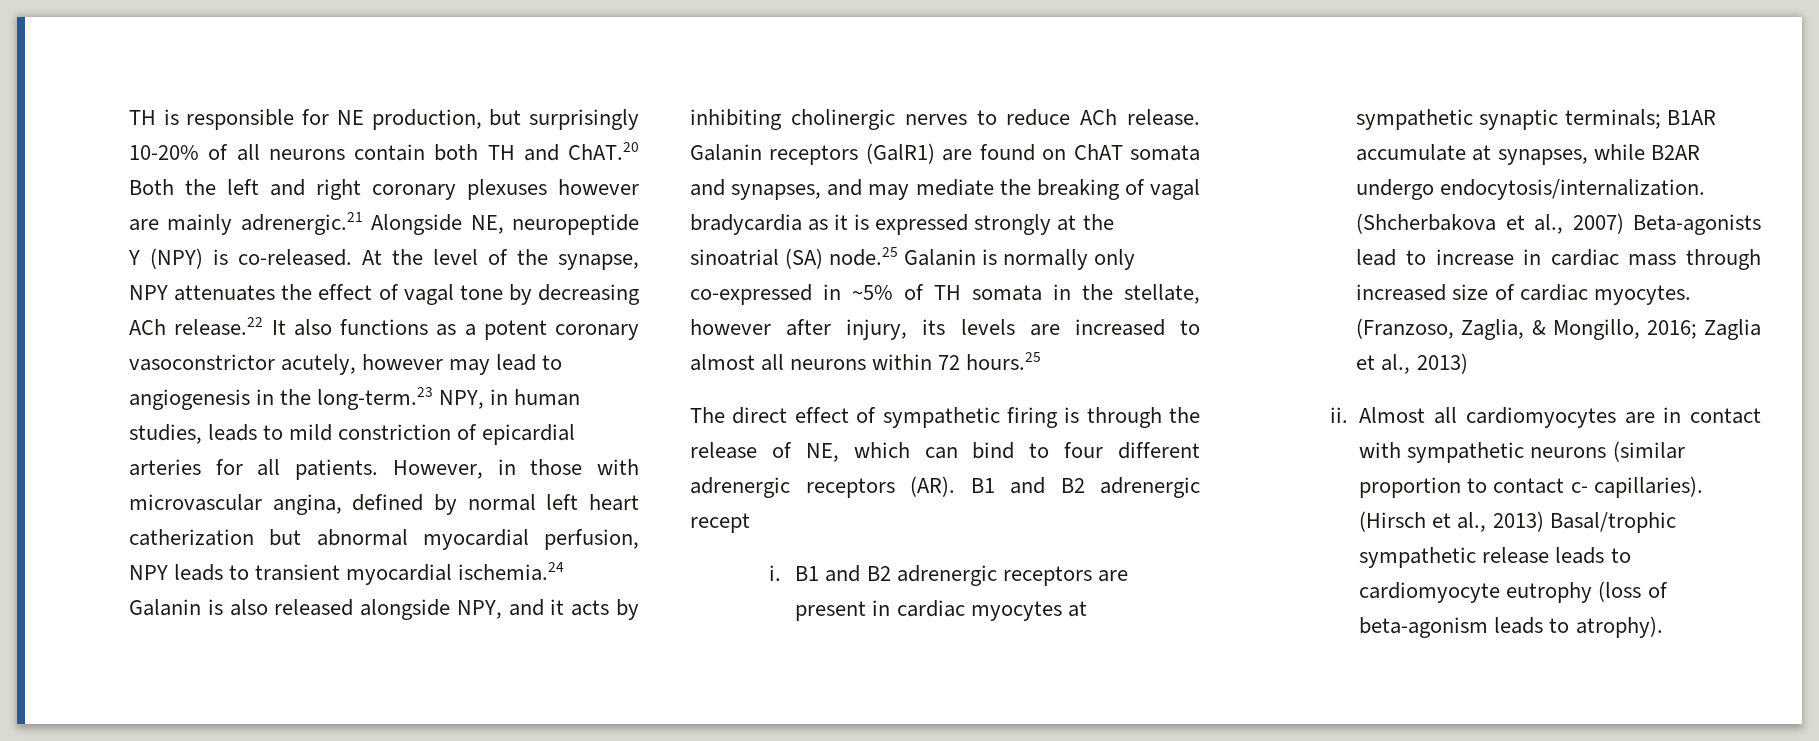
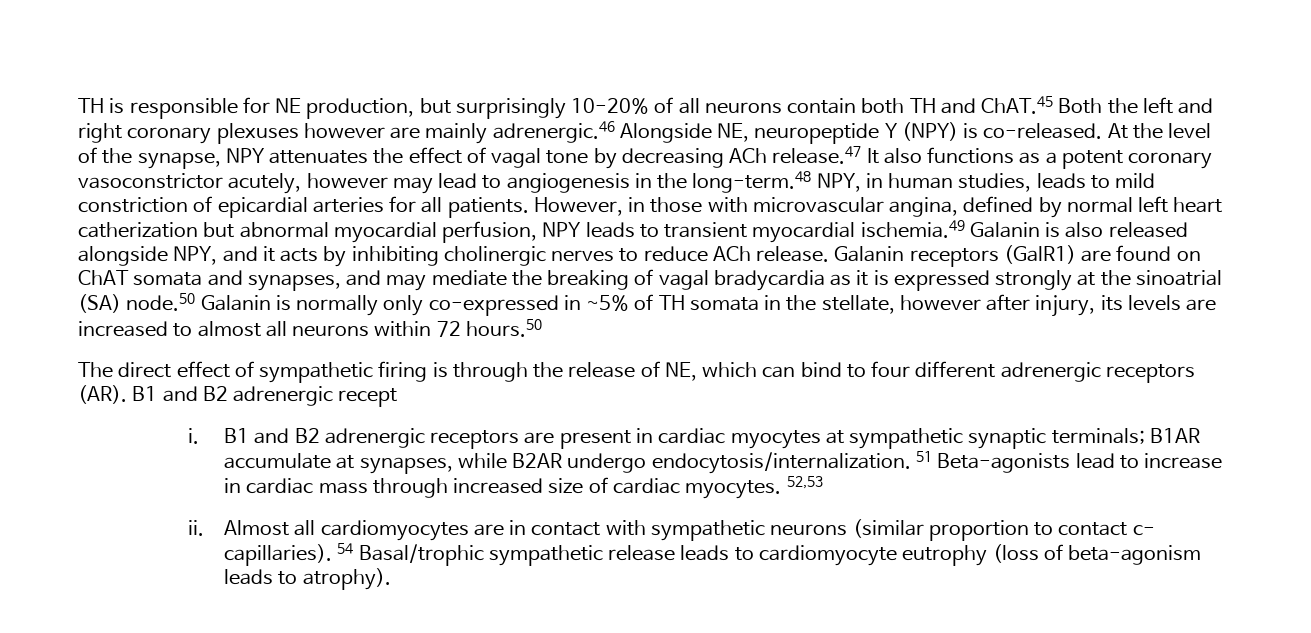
- TH is responsible for NE production, but surprisingly 10-20% of all neurons contain both TH and ChAT.20 Both the left and right coronary plexuses however are mainly adrenergic.21 Alongside NE, neuropeptide Y (NPY) is co-released.
+ TH is responsible for NE production, but surprisingly 10-20% of all neurons contain both TH and ChAT.45 Both the left and right coronary plexuses however are mainly adrenergic.46 Alongside NE, neuropeptide Y (NPY) is co-released.
- At the level of the synapse, NPY attenuates the effect of vagal tone by decreasing ACh release.22 It also functions as a potent coronary vasoconstrictor acutely, however may lead to angiogenesis in the long-term.23 NPY, in human studies, leads to mild constriction of epicardial arteries for all patients.
+ At the level of the synapse, NPY attenuates the effect of vagal tone by decreasing ACh release.47 It also functions as a potent coronary vasoconstrictor acutely, however may lead to angiogenesis in the long-term.48 NPY, in human studies, leads to mild constriction of epicardial arteries for all patients.
- However, in those with microvascular angina, defined by normal left heart catherization but abnormal myocardial perfusion, NPY leads to transient myocardial ischemia.24 Galanin is also released alongside NPY, and it acts by inhibiting cholinergic nerves to reduce ACh release.
+ However, in those with microvascular angina, defined by normal left heart catherization but abnormal myocardial perfusion, NPY leads to transient myocardial ischemia.49 Galanin is also released alongside NPY, and it acts by inhibiting cholinergic nerves to reduce ACh release.
- Galanin receptors (GalR1) are found on ChAT somata and synapses, and may mediate the breaking of vagal bradycardia as it is expressed strongly at the sinoatrial (SA) node.25 Galanin is normally only co-expressed in ~5% of TH somata in the stellate, however after injury, its levels are increased to almost all neurons within 72 hours.25
+ Galanin receptors (GalR1) are found on ChAT somata and synapses, and may mediate the breaking of vagal bradycardia as it is expressed strongly at the sinoatrial (SA) node.50 Galanin is normally only co-expressed in ~5% of TH somata in the stellate, however after injury, its levels are increased to almost all neurons within 72 hours.50
- (Shcherbakova et al., 2007) Beta-agonists lead to increase in cardiac mass through increased size of cardiac myocytes.
+ 51 Beta-agonists lead to increase in cardiac mass through increased size of cardiac myocytes.
- (Franzoso, Zaglia, & Mongillo, 2016; Zaglia et al., 2013)
+ 52,53
- (Hirsch et al., 2013) Basal/trophic sympathetic release leads to cardiomyocyte eutrophy (loss of beta-agonism leads to atrophy).
+ 54 Basal/trophic sympathetic release leads to cardiomyocyte eutrophy (loss of beta-agonism leads to atrophy).

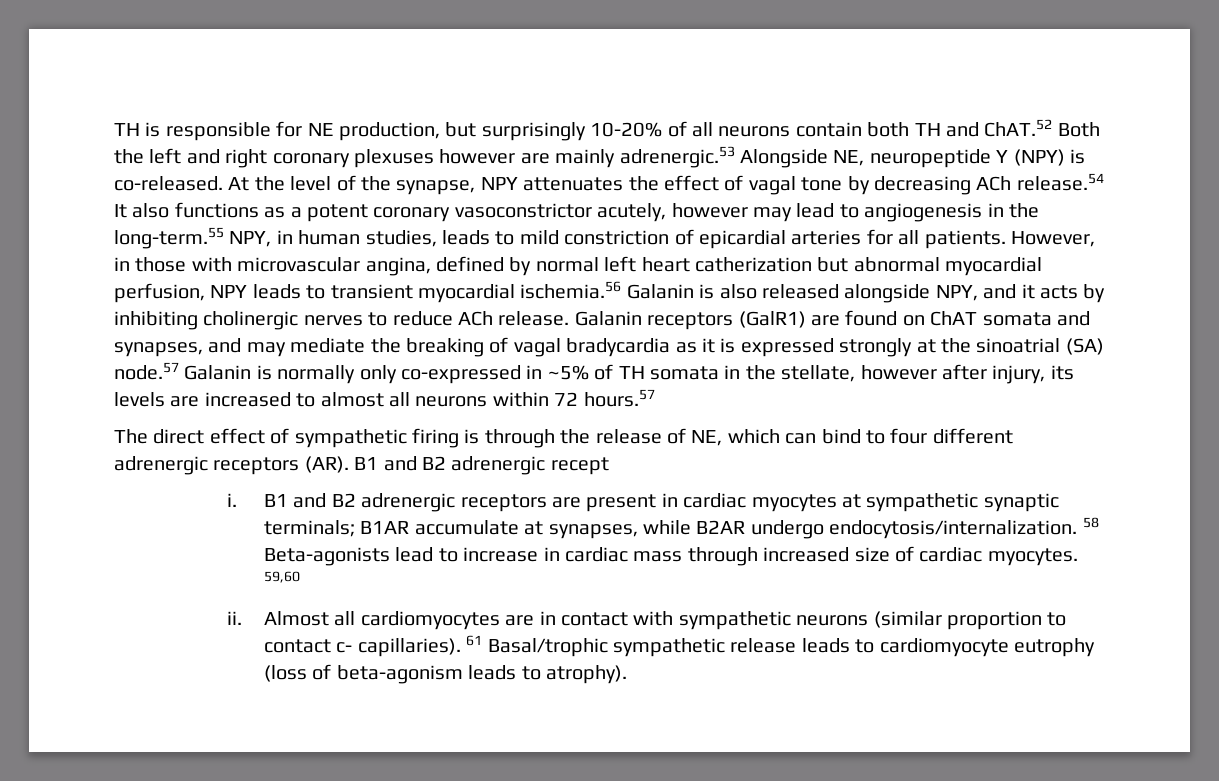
- TH is responsible for NE production, but surprisingly 10-20% of all neurons contain both TH and ChAT.45 Both the left and right coronary plexuses however are mainly adrenergic.46 Alongside NE, neuropeptide Y (NPY) is co-released.
+ TH is responsible for NE production, but surprisingly 10-20% of all neurons contain both TH and ChAT.52 Both the left and right coronary plexuses however are mainly adrenergic.53 Alongside NE, neuropeptide Y (NPY) is co-released.
- At the level of the synapse, NPY attenuates the effect of vagal tone by decreasing ACh release.47 It also functions as a potent coronary vasoconstrictor acutely, however may lead to angiogenesis in the long-term.48 NPY, in human studies, leads to mild constriction of epicardial arteries for all patients.
+ At the level of the synapse, NPY attenuates the effect of vagal tone by decreasing ACh release.54 It also functions as a potent coronary vasoconstrictor acutely, however may lead to angiogenesis in the long-term.55 NPY, in human studies, leads to mild constriction of epicardial arteries for all patients.
- However, in those with microvascular angina, defined by normal left heart catherization but abnormal myocardial perfusion, NPY leads to transient myocardial ischemia.49 Galanin is also released alongside NPY, and it acts by inhibiting cholinergic nerves to reduce ACh release.
+ However, in those with microvascular angina, defined by normal left heart catherization but abnormal myocardial perfusion, NPY leads to transient myocardial ischemia.56 Galanin is also released alongside NPY, and it acts by inhibiting cholinergic nerves to reduce ACh release.
- Galanin receptors (GalR1) are found on ChAT somata and synapses, and may mediate the breaking of vagal bradycardia as it is expressed strongly at the sinoatrial (SA) node.50 Galanin is normally only co-expressed in ~5% of TH somata in the stellate, however after injury, its levels are increased to almost all neurons within 72 hours.50
+ Galanin receptors (GalR1) are found on ChAT somata and synapses, and may mediate the breaking of vagal bradycardia as it is expressed strongly at the sinoatrial (SA) node.57 Galanin is normally only co-expressed in ~5% of TH somata in the stellate, however after injury, its levels are increased to almost all neurons within 72 hours.57
- 51 Beta-agonists lead to increase in cardiac mass through increased size of cardiac myocytes.
+ 58 Beta-agonists lead to increase in cardiac mass through increased size of cardiac myocytes.
- 52,53
+ 59,60
- 54 Basal/trophic sympathetic release leads to cardiomyocyte eutrophy (loss of beta-agonism leads to atrophy).
+ 61 Basal/trophic sympathetic release leads to cardiomyocyte eutrophy (loss of beta-agonism leads to atrophy).

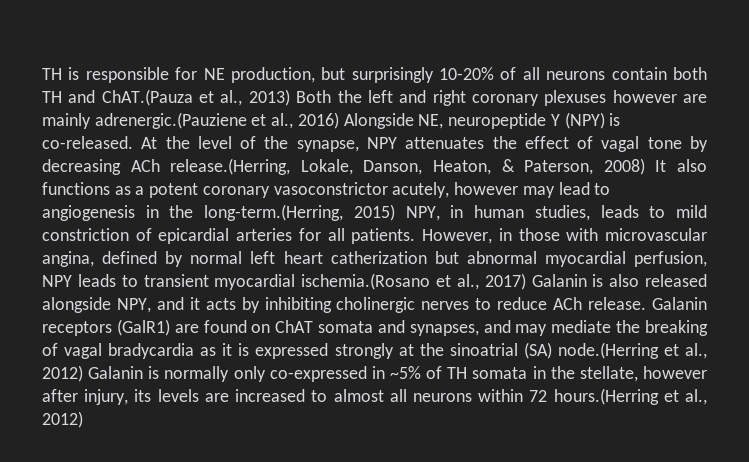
- TH is responsible for NE production, but surprisingly 10-20% of all neurons contain both TH and ChAT.52 Both the left and right coronary plexuses however are mainly adrenergic.53 Alongside NE, neuropeptide Y (NPY) is co-released.
+ TH is responsible for NE production, but surprisingly 10-20% of all neurons contain both TH and ChAT.(Pauza et al., 2013) Both the left and right coronary plexuses however are mainly adrenergic.(Pauziene et al., 2016) Alongside NE, neuropeptide Y (NPY) is co-released.
- At the level of the synapse, NPY attenuates the effect of vagal tone by decreasing ACh release.54 It also functions as a potent coronary vasoconstrictor acutely, however may lead to angiogenesis in the long-term.55 NPY, in human studies, leads to mild constriction of epicardial arteries for all patients.
+ At the level of the synapse, NPY attenuates the effect of vagal tone by decreasing ACh release.(Herring, Lokale, Danson, Heaton, & Paterson, 2008) It also functions as a potent coronary vasoconstrictor acutely, however may lead to angiogenesis in the long-term.(Herring, 2015) NPY, in human studies, leads to mild constriction of epicardial arteries for all patients.
- However, in those with microvascular angina, defined by normal left heart catherization but abnormal myocardial perfusion, NPY leads to transient myocardial ischemia.56 Galanin is also released alongside NPY, and it acts by inhibiting cholinergic nerves to reduce ACh release.
+ However, in those with microvascular angina, defined by normal left heart catherization but abnormal myocardial perfusion, NPY leads to transient myocardial ischemia.(Rosano et al., 2017) Galanin is also released alongside NPY, and it acts by inhibiting cholinergic nerves to reduce ACh release.
- Galanin receptors (GalR1) are found on ChAT somata and synapses, and may mediate the breaking of vagal bradycardia as it is expressed strongly at the sinoatrial (SA) node.57 Galanin is normally only co-expressed in ~5% of TH somata in the stellate, however after injury, its levels are increased to almost all neurons within 72 hours.57
- The direct effect of sympathetic firing is through the release of NE, which can bind to four different adrenergic receptors (AR). B1 and B2 adrenergic recept
- i. B1 and B2 adrenergic receptors are present in cardiac myocytes at sympathetic synaptic terminals; B1AR accumulate at synapses, while B2AR undergo endocytosis/internalization. 58 Beta-agonists lead to increase in cardiac mass through increased size of cardiac myocytes. 59,60
- ii. Almost all cardiomyocytes are in contact with sympathetic neurons (similar proportion to contact c- capillaries). 61 Basal/trophic sympathetic release leads to cardiomyocyte eutrophy (loss of beta-agonism leads to atrophy).
+ Galanin receptors (GalR1) are found on ChAT somata and synapses, and may mediate the breaking of vagal bradycardia as it is expressed strongly at the sinoatrial (SA) node.(Herring et al., 2012) Galanin is normally only co-expressed in ~5% of TH somata in the stellate, however after injury, its levels are increased to almost all neurons within 72 hours.(Herring et al., 2012)

